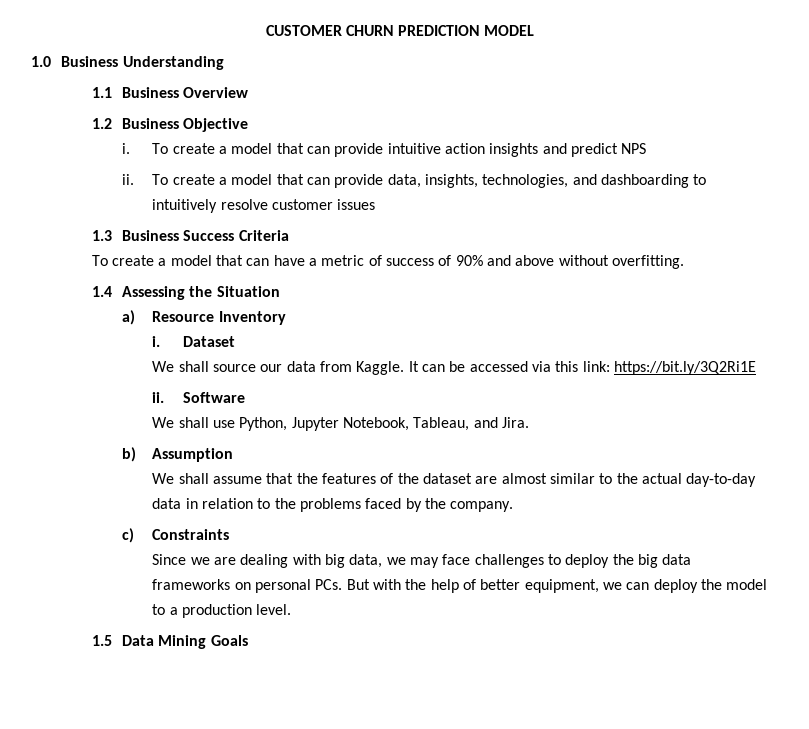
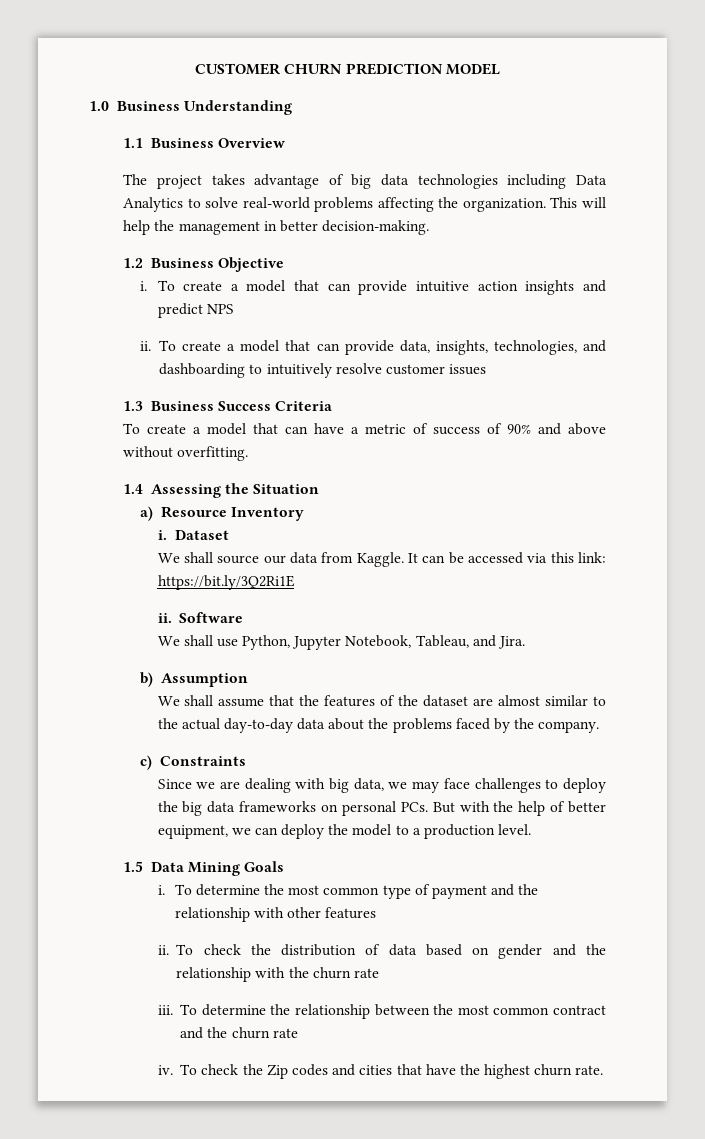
+ The project takes advantage of big data technologies including Data Analytics to solve real-world problems affecting the organization. This will help the management in better decision-making.
- We shall assume that the features of the dataset are almost similar to the actual day-to-day data in relation to the problems faced by the company.
+ We shall assume that the features of the dataset are almost similar to the actual day-to-day data about the problems faced by the company.
+ i. To determine the most common type of payment and the relationship with other features
+ ii. To check the distribution of data based on gender and the relationship with the churn rate
+ iii. To determine the relationship between the most common contract and the churn rate
+ iv. To check the Zip codes and cities that have the highest churn rate.

